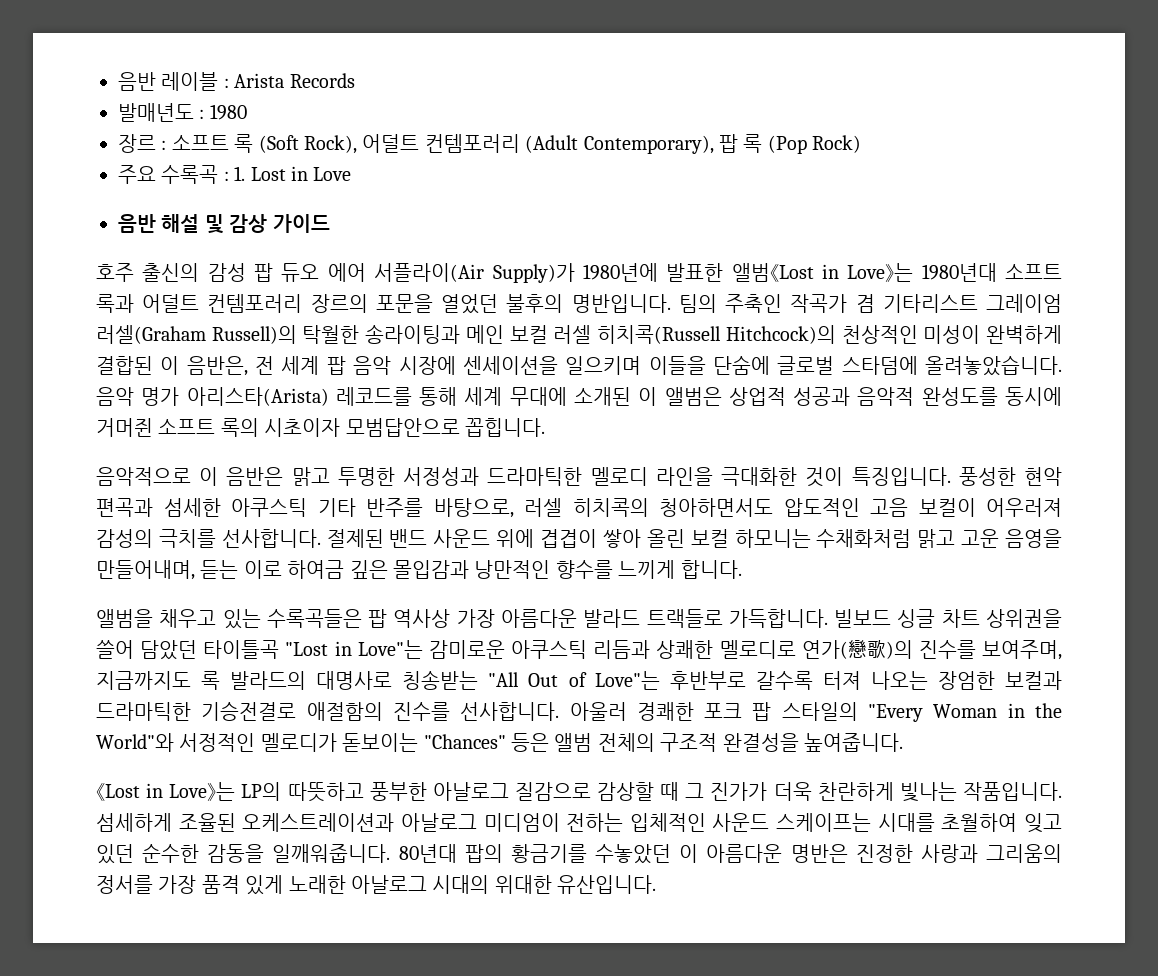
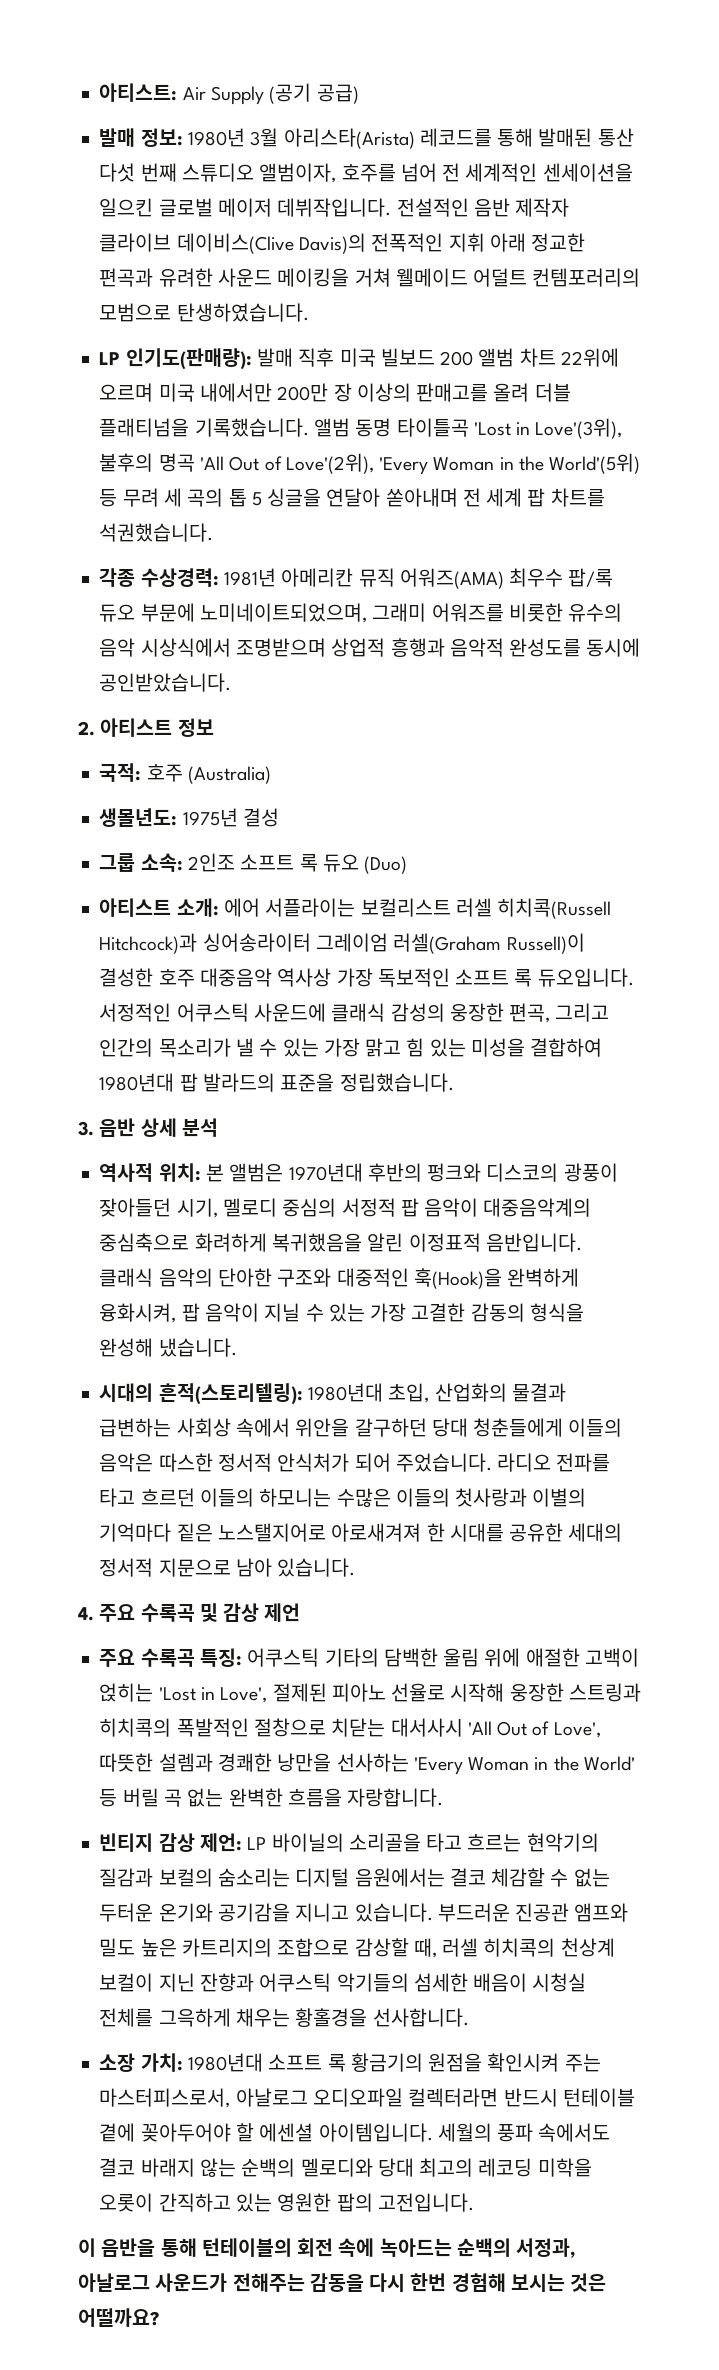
- 음반 레이블 : Arista Records
- 발매년도 : 1980
- 장르 : 소프트 록 (Soft Rock), 어덜트 컨템포러리 (Adult Contemporary), 팝 록 (Pop Rock)
- 주요 수록곡 : 1. Lost in Love
- 음반 해설 및 감상 가이드
- 호주 출신의 감성 팝 듀오 에어 서플라이(Air Supply)가 1980년에 발표한 앨범《Lost in Love》는 1980년대 소프트 록과 어덜트 컨템포러리 장르의 포문을 열었던 불후의 명반입니다. 팀의 주축인 작곡가 겸 기타리스트 그레이엄 러셀(Graham Russell)의 탁월한 송라이팅과 메인 보컬 러셀 히치콕(Russell Hitchcock)의 천상적인 미성이 완벽하게 결합된 이 음반은, 전 세계 팝 음악 시장에 센세이션을 일으키며 이들을 단숨에 글로벌 스타덤에 올려놓았습니다. 음악 명가 아리스타(Arista) 레코드를 통해 세계 무대에 소개된 이 앨범은 상업적 성공과 음악적 완성도를 동시에 거머쥔 소프트 록의 시초이자 모범답안으로 꼽힙니다.
- 음악적으로 이 음반은 맑고 투명한 서정성과 드라마틱한 멜로디 라인을 극대화한 것이 특징입니다. 풍성한 현악 편곡과 섬세한 아쿠스틱 기타 반주를 바탕으로, 러셀 히치콕의 청아하면서도 압도적인 고음 보컬이 어우러져 감성의 극치를 선사합니다. 절제된 밴드 사운드 위에 겹겹이 쌓아 올린 보컬 하모니는 수채화처럼 맑고 고운 음영을 만들어내며, 듣는 이로 하여금 깊은 몰입감과 낭만적인 향수를 느끼게 합니다.
- 앨범을 채우고 있는 수록곡들은 팝 역사상 가장 아름다운 발라드 트랙들로 가득합니다. 빌보드 싱글 차트 상위권을 쓸어 담았던 타이틀곡 "Lost in Love"는 감미로운 아쿠스틱 리듬과 상쾌한 멜로디로 연가(戀歌)의 진수를 보여주며, 지금까지도 록 발라드의 대명사로 칭송받는 "All Out of Love"는 후반부로 갈수록 터져 나오는 장엄한 보컬과 드라마틱한 기승전결로 애절함의 진수를 선사합니다. 아울러 경쾌한 포크 팝 스타일의 "Every Woman in the World"와 서정적인 멜로디가 돋보이는 "Chances" 등은 앨범 전체의 구조적 완결성을 높여줍니다.
- 《Lost in Love》는 LP의 따뜻하고 풍부한 아날로그 질감으로 감상할 때 그 진가가 더욱 찬란하게 빛나는 작품입니다. 섬세하게 조율된 오케스트레이션과 아날로그 미디엄이 전하는 입체적인 사운드 스케이프는 시대를 초월하여 잊고 있던 순수한 감동을 일깨워줍니다. 80년대 팝의 황금기를 수놓았던 이 아름다운 명반은 진정한 사랑과 그리움의 정서를 가장 품격 있게 노래한 아날로그 시대의 위대한 유산입니다.
+ 아티스트: Air Supply (공기 공급)
+ 발매 정보: 1980년 3월 아리스타(Arista) 레코드를 통해 발매된 통산 다섯 번째 스튜디오 앨범이자, 호주를 넘어 전 세계적인 센세이션을 일으킨 글로벌 메이저 데뷔작입니다. 전설적인 음반 제작자 클라이브 데이비스(Clive Davis)의 전폭적인 지휘 아래 정교한 편곡과 유려한 사운드 메이킹을 거쳐 웰메이드 어덜트 컨템포러리의 모범으로 탄생하였습니다.
+ LP 인기도(판매량): 발매 직후 미국 빌보드 200 앨범 차트 22위에 오르며 미국 내에서만 200만 장 이상의 판매고를 올려 더블 플래티넘을 기록했습니다. 앨범 동명 타이틀곡 'Lost in Love'(3위), 불후의 명곡 'All Out of Love'(2위), 'Every Woman in the World'(5위) 등 무려 세 곡의 톱 5 싱글을 연달아 쏟아내며 전 세계 팝 차트를 석권했습니다.
+ 각종 수상경력: 1981년 아메리칸 뮤직 어워즈(AMA) 최우수 팝/록 듀오 부문에 노미네이트되었으며, 그래미 어워즈를 비롯한 유수의 음악 시상식에서 조명받으며 상업적 흥행과 음악적 완성도를 동시에 공인받았습니다.
+ 2. 아티스트 정보
+ 국적: 호주 (Australia)
+ 생몰년도: 1975년 결성
+ 그룹 소속: 2인조 소프트 록 듀오 (Duo)
+ 아티스트 소개: 에어 서플라이는 보컬리스트 러셀 히치콕(Russell Hitchcock)과 싱어송라이터 그레이엄 러셀(Graham Russell)이 결성한 호주 대중음악 역사상 가장 독보적인 소프트 록 듀오입니다. 서정적인 어쿠스틱 사운드에 클래식 감성의 웅장한 편곡, 그리고 인간의 목소리가 낼 수 있는 가장 맑고 힘 있는 미성을 결합하여 1980년대 팝 발라드의 표준을 정립했습니다.
+ 3. 음반 상세 분석
+ 역사적 위치: 본 앨범은 1970년대 후반의 펑크와 디스코의 광풍이 잦아들던 시기, 멜로디 중심의 서정적 팝 음악이 대중음악계의 중심축으로 화려하게 복귀했음을 알린 이정표적 음반입니다. 클래식 음악의 단아한 구조와 대중적인 훅(Hook)을 완벽하게 융화시켜, 팝 음악이 지닐 수 있는 가장 고결한 감동의 형식을 완성해 냈습니다.
+ 시대의 흔적(스토리텔링): 1980년대 초입, 산업화의 물결과 급변하는 사회상 속에서 위안을 갈구하던 당대 청춘들에게 이들의 음악은 따스한 정서적 안식처가 되어 주었습니다. 라디오 전파를 타고 흐르던 이들의 하모니는 수많은 이들의 첫사랑과 이별의 기억마다 짙은 노스탤지어로 아로새겨져 한 시대를 공유한 세대의 정서적 지문으로 남아 있습니다.
+ 4. 주요 수록곡 및 감상 제언
+ 주요 수록곡 특징: 어쿠스틱 기타의 담백한 울림 위에 애절한 고백이 얹히는 'Lost in Love', 절제된 피아노 선율로 시작해 웅장한 스트링과 히치콕의 폭발적인 절창으로 치닫는 대서사시 'All Out of Love', 따뜻한 설렘과 경쾌한 낭만을 선사하는 'Every Woman in the World' 등 버릴 곡 없는 완벽한 흐름을 자랑합니다.
+ 빈티지 감상 제언: LP 바이닐의 소리골을 타고 흐르는 현악기의 질감과 보컬의 숨소리는 디지털 음원에서는 결코 체감할 수 없는 두터운 온기와 공기감을 지니고 있습니다. 부드러운 진공관 앰프와 밀도 높은 카트리지의 조합으로 감상할 때, 러셀 히치콕의 천상계 보컬이 지닌 잔향과 어쿠스틱 악기들의 섬세한 배음이 시청실 전체를 그윽하게 채우는 황홀경을 선사합니다.
+ 소장 가치: 1980년대 소프트 록 황금기의 원점을 확인시켜 주는 마스터피스로서, 아날로그 오디오파일 컬렉터라면 반드시 턴테이블 곁에 꽂아두어야 할 에센셜 아이템입니다. 세월의 풍파 속에서도 결코 바래지 않는 순백의 멜로디와 당대 최고의 레코딩 미학을 오롯이 간직하고 있는 영원한 팝의 고전입니다.
+ 이 음반을 통해 턴테이블의 회전 속에 녹아드는 순백의 서정과, 아날로그 사운드가 전해주는 감동을 다시 한번 경험해 보시는 것은 어떨까요?

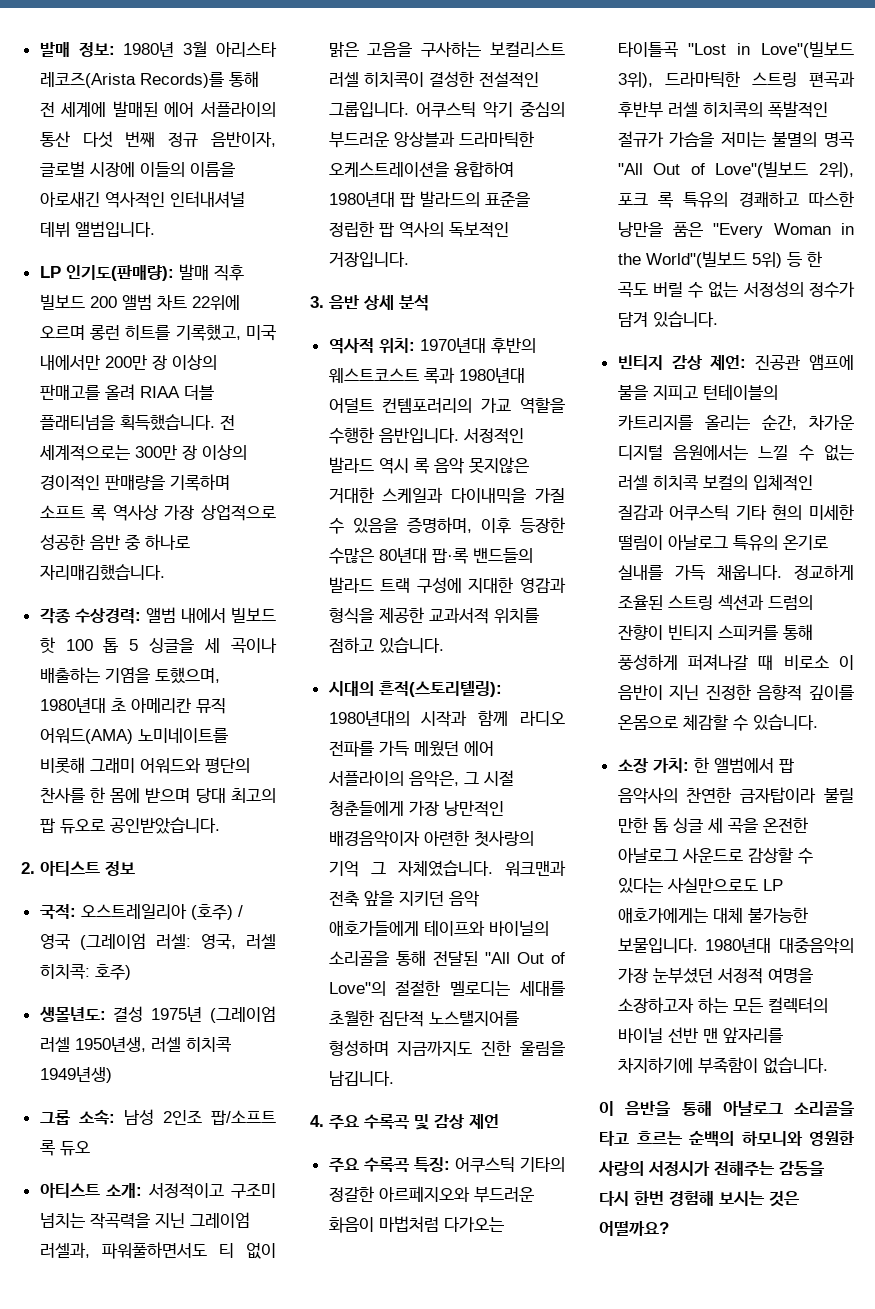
- 아티스트: Air Supply (공기 공급)
- 발매 정보: 1980년 3월 아리스타(Arista) 레코드를 통해 발매된 통산 다섯 번째 스튜디오 앨범이자, 호주를 넘어 전 세계적인 센세이션을 일으킨 글로벌 메이저 데뷔작입니다. 전설적인 음반 제작자 클라이브 데이비스(Clive Davis)의 전폭적인 지휘 아래 정교한 편곡과 유려한 사운드 메이킹을 거쳐 웰메이드 어덜트 컨템포러리의 모범으로 탄생하였습니다.
+ 발매 정보: 1980년 3월 아리스타 레코즈(Arista Records)를 통해 전 세계에 발매된 에어 서플라이의 통산 다섯 번째 정규 음반이자, 글로벌 시장에 이들의 이름을 아로새긴 역사적인 인터내셔널 데뷔 앨범입니다.
- LP 인기도(판매량): 발매 직후 미국 빌보드 200 앨범 차트 22위에 오르며 미국 내에서만 200만 장 이상의 판매고를 올려 더블 플래티넘을 기록했습니다. 앨범 동명 타이틀곡 'Lost in Love'(3위), 불후의 명곡 'All Out of Love'(2위), 'Every Woman in the World'(5위) 등 무려 세 곡의 톱 5 싱글을 연달아 쏟아내며 전 세계 팝 차트를 석권했습니다.
- 각종 수상경력: 1981년 아메리칸 뮤직 어워즈(AMA) 최우수 팝/록 듀오 부문에 노미네이트되었으며, 그래미 어워즈를 비롯한 유수의 음악 시상식에서 조명받으며 상업적 흥행과 음악적 완성도를 동시에 공인받았습니다.
+ LP 인기도(판매량): 발매 직후 빌보드 200 앨범 차트 22위에 오르며 롱런 히트를 기록했고, 미국 내에서만 200만 장 이상의 판매고를 올려 RIAA 더블 플래티넘을 획득했습니다. 전 세계적으로는 300만 장 이상의 경이적인 판매량을 기록하며 소프트 록 역사상 가장 상업적으로 성공한 음반 중 하나로 자리매김했습니다.
+ 각종 수상경력: 앨범 내에서 빌보드 핫 100 톱 5 싱글을 세 곡이나 배출하는 기염을 토했으며, 1980년대 초 아메리칸 뮤직 어워드(AMA) 노미네이트를 비롯해 그래미 어워드와 평단의 찬사를 한 몸에 받으며 당대 최고의 팝 듀오로 공인받았습니다.
- 국적: 호주 (Australia)
- 생몰년도: 1975년 결성
+ 국적: 오스트레일리아 (호주) / 영국 (그레이엄 러셀: 영국, 러셀 히치콕: 호주)
+ 생몰년도: 결성 1975년 (그레이엄 러셀 1950년생, 러셀 히치콕 1949년생)
- 그룹 소속: 2인조 소프트 록 듀오 (Duo)
+ 그룹 소속: 남성 2인조 팝/소프트 록 듀오
- 아티스트 소개: 에어 서플라이는 보컬리스트 러셀 히치콕(Russell Hitchcock)과 싱어송라이터 그레이엄 러셀(Graham Russell)이 결성한 호주 대중음악 역사상 가장 독보적인 소프트 록 듀오입니다. 서정적인 어쿠스틱 사운드에 클래식 감성의 웅장한 편곡, 그리고 인간의 목소리가 낼 수 있는 가장 맑고 힘 있는 미성을 결합하여 1980년대 팝 발라드의 표준을 정립했습니다.
+ 아티스트 소개: 서정적이고 구조미 넘치는 작곡력을 지닌 그레이엄 러셀과, 파워풀하면서도 티 없이 맑은 고음을 구사하는 보컬리스트 러셀 히치콕이 결성한 전설적인 그룹입니다. 어쿠스틱 악기 중심의 부드러운 앙상블과 드라마틱한 오케스트레이션을 융합하여 1980년대 팝 발라드의 표준을 정립한 팝 역사의 독보적인 거장입니다.
- 역사적 위치: 본 앨범은 1970년대 후반의 펑크와 디스코의 광풍이 잦아들던 시기, 멜로디 중심의 서정적 팝 음악이 대중음악계의 중심축으로 화려하게 복귀했음을 알린 이정표적 음반입니다. 클래식 음악의 단아한 구조와 대중적인 훅(Hook)을 완벽하게 융화시켜, 팝 음악이 지닐 수 있는 가장 고결한 감동의 형식을 완성해 냈습니다.
- 시대의 흔적(스토리텔링): 1980년대 초입, 산업화의 물결과 급변하는 사회상 속에서 위안을 갈구하던 당대 청춘들에게 이들의 음악은 따스한 정서적 안식처가 되어 주었습니다. 라디오 전파를 타고 흐르던 이들의 하모니는 수많은 이들의 첫사랑과 이별의 기억마다 짙은 노스탤지어로 아로새겨져 한 시대를 공유한 세대의 정서적 지문으로 남아 있습니다.
+ 역사적 위치: 1970년대 후반의 웨스트코스트 록과 1980년대 어덜트 컨템포러리의 가교 역할을 수행한 음반입니다. 서정적인 발라드 역시 록 음악 못지않은 거대한 스케일과 다이내믹을 가질 수 있음을 증명하며, 이후 등장한 수많은 80년대 팝·록 밴드들의 발라드 트랙 구성에 지대한 영감과 형식을 제공한 교과서적 위치를 점하고 있습니다.
+ 시대의 흔적(스토리텔링): 1980년대의 시작과 함께 라디오 전파를 가득 메웠던 에어 서플라이의 음악은, 그 시절 청춘들에게 가장 낭만적인 배경음악이자 아련한 첫사랑의 기억 그 자체였습니다. 워크맨과 전축 앞을 지키던 음악 애호가들에게 테이프와 바이닐의 소리골을 통해 전달된 "All Out of Love"의 절절한 멜로디는 세대를 초월한 집단적 노스탤지어를 형성하며 지금까지도 진한 울림을 남깁니다.
- 주요 수록곡 특징: 어쿠스틱 기타의 담백한 울림 위에 애절한 고백이 얹히는 'Lost in Love', 절제된 피아노 선율로 시작해 웅장한 스트링과 히치콕의 폭발적인 절창으로 치닫는 대서사시 'All Out of Love', 따뜻한 설렘과 경쾌한 낭만을 선사하는 'Every Woman in the World' 등 버릴 곡 없는 완벽한 흐름을 자랑합니다.
- 빈티지 감상 제언: LP 바이닐의 소리골을 타고 흐르는 현악기의 질감과 보컬의 숨소리는 디지털 음원에서는 결코 체감할 수 없는 두터운 온기와 공기감을 지니고 있습니다. 부드러운 진공관 앰프와 밀도 높은 카트리지의 조합으로 감상할 때, 러셀 히치콕의 천상계 보컬이 지닌 잔향과 어쿠스틱 악기들의 섬세한 배음이 시청실 전체를 그윽하게 채우는 황홀경을 선사합니다.
- 소장 가치: 1980년대 소프트 록 황금기의 원점을 확인시켜 주는 마스터피스로서, 아날로그 오디오파일 컬렉터라면 반드시 턴테이블 곁에 꽂아두어야 할 에센셜 아이템입니다. 세월의 풍파 속에서도 결코 바래지 않는 순백의 멜로디와 당대 최고의 레코딩 미학을 오롯이 간직하고 있는 영원한 팝의 고전입니다.
- 이 음반을 통해 턴테이블의 회전 속에 녹아드는 순백의 서정과, 아날로그 사운드가 전해주는 감동을 다시 한번 경험해 보시는 것은 어떨까요?
+ 주요 수록곡 특징: 어쿠스틱 기타의 정갈한 아르페지오와 부드러운 화음이 마법처럼 다가오는 타이틀곡 "Lost in Love"(빌보드 3위), 드라마틱한 스트링 편곡과 후반부 러셀 히치콕의 폭발적인 절규가 가슴을 저미는 불멸의 명곡 "All Out of Love"(빌보드 2위), 포크 록 특유의 경쾌하고 따스한 낭만을 품은 "Every Woman in the World"(빌보드 5위) 등 한 곡도 버릴 수 없는 서정성의 정수가 담겨 있습니다.
+ 빈티지 감상 제언: 진공관 앰프에 불을 지피고 턴테이블의 카트리지를 올리는 순간, 차가운 디지털 음원에서는 느낄 수 없는 러셀 히치콕 보컬의 입체적인 질감과 어쿠스틱 기타 현의 미세한 떨림이 아날로그 특유의 온기로 실내를 가득 채웁니다. 정교하게 조율된 스트링 섹션과 드럼의 잔향이 빈티지 스피커를 통해 풍성하게 퍼져나갈 때 비로소 이 음반이 지닌 진정한 음향적 깊이를 온몸으로 체감할 수 있습니다.
+ 소장 가치: 한 앨범에서 팝 음악사의 찬연한 금자탑이라 불릴 만한 톱 싱글 세 곡을 온전한 아날로그 사운드로 감상할 수 있다는 사실만으로도 LP 애호가에게는 대체 불가능한 보물입니다. 1980년대 대중음악의 가장 눈부셨던 서정적 여명을 소장하고자 하는 모든 컬렉터의 바이닐 선반 맨 앞자리를 차지하기에 부족함이 없습니다.
+ 이 음반을 통해 아날로그 소리골을 타고 흐르는 순백의 하모니와 영원한 사랑의 서정시가 전해주는 감동을 다시 한번 경험해 보시는 것은 어떨까요?

